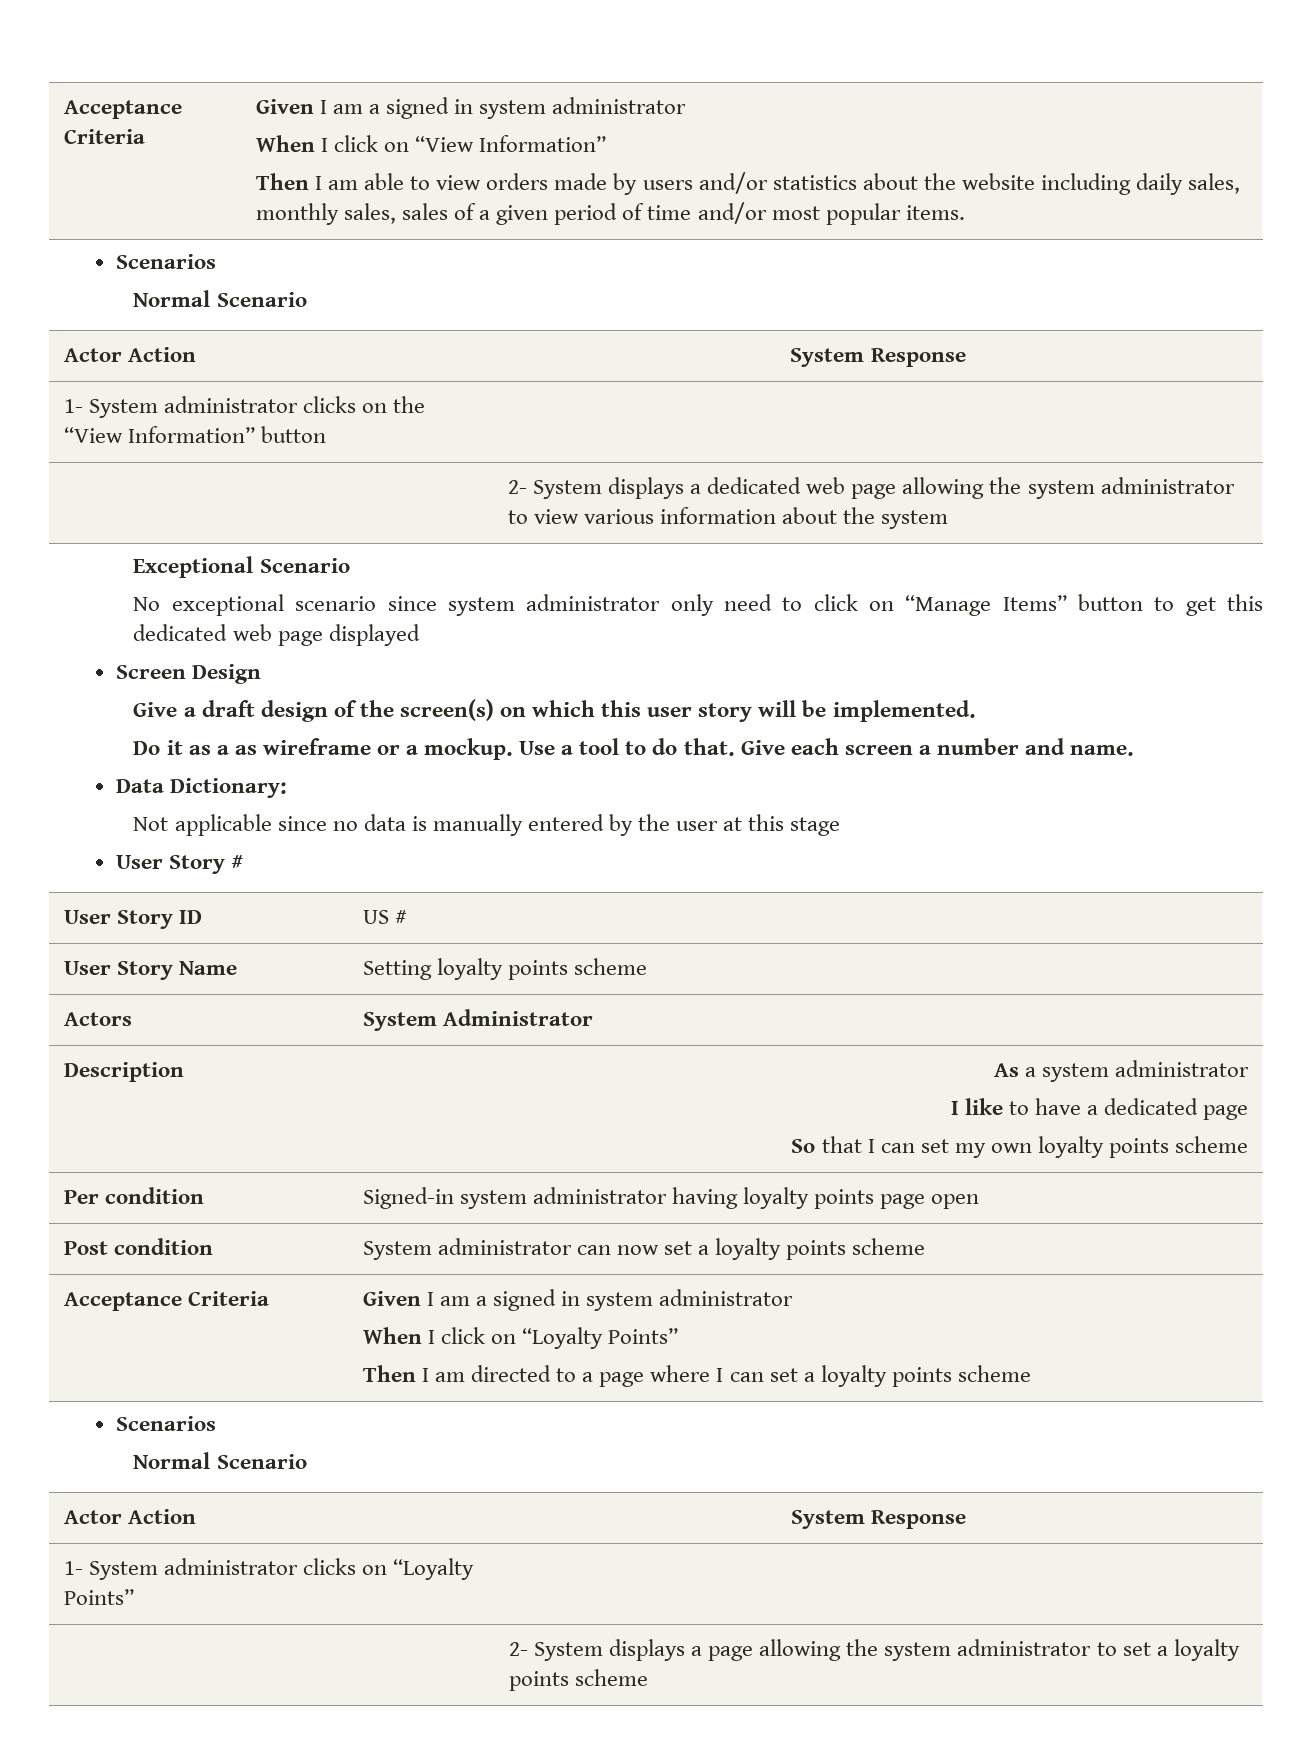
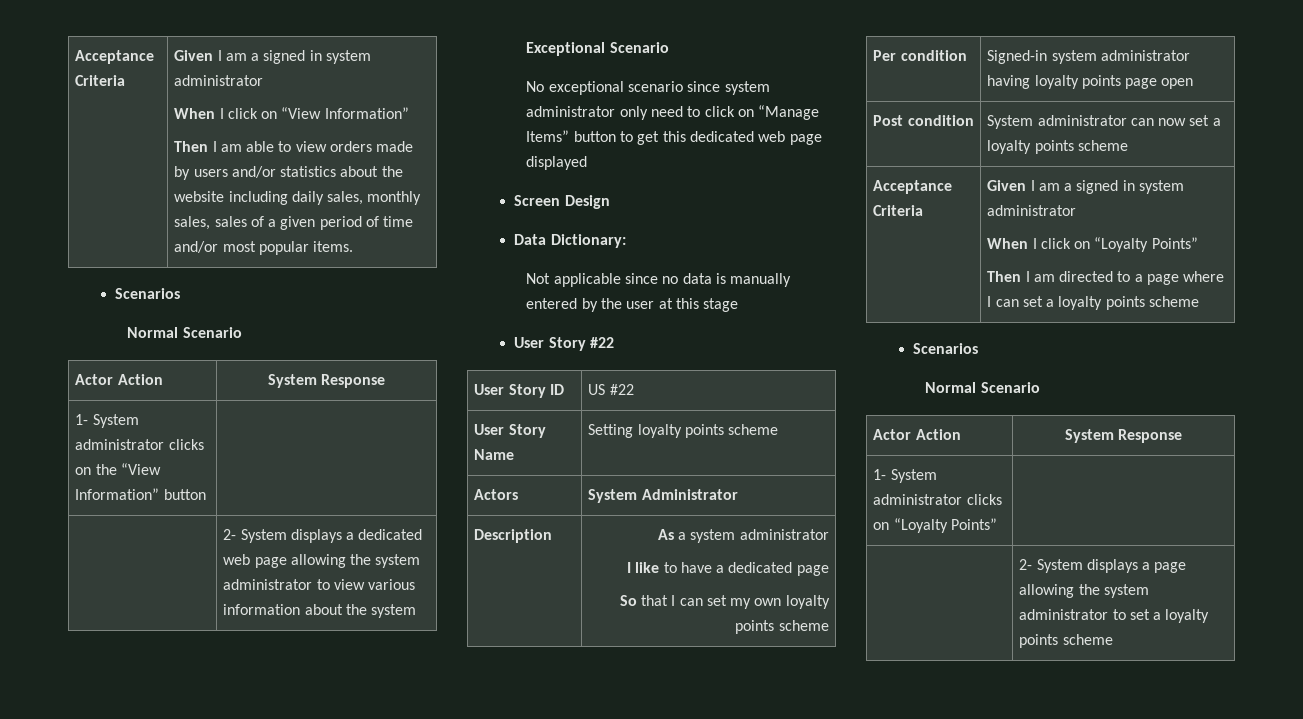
- Give a draft design of the screen(s) on which this user story will be implemented.
- Do it as a as wireframe or a mockup. Use a tool to do that. Give each screen a number and name.
- User Story #
+ User Story #22
- User Story ID | US #
+ User Story ID | US #22

